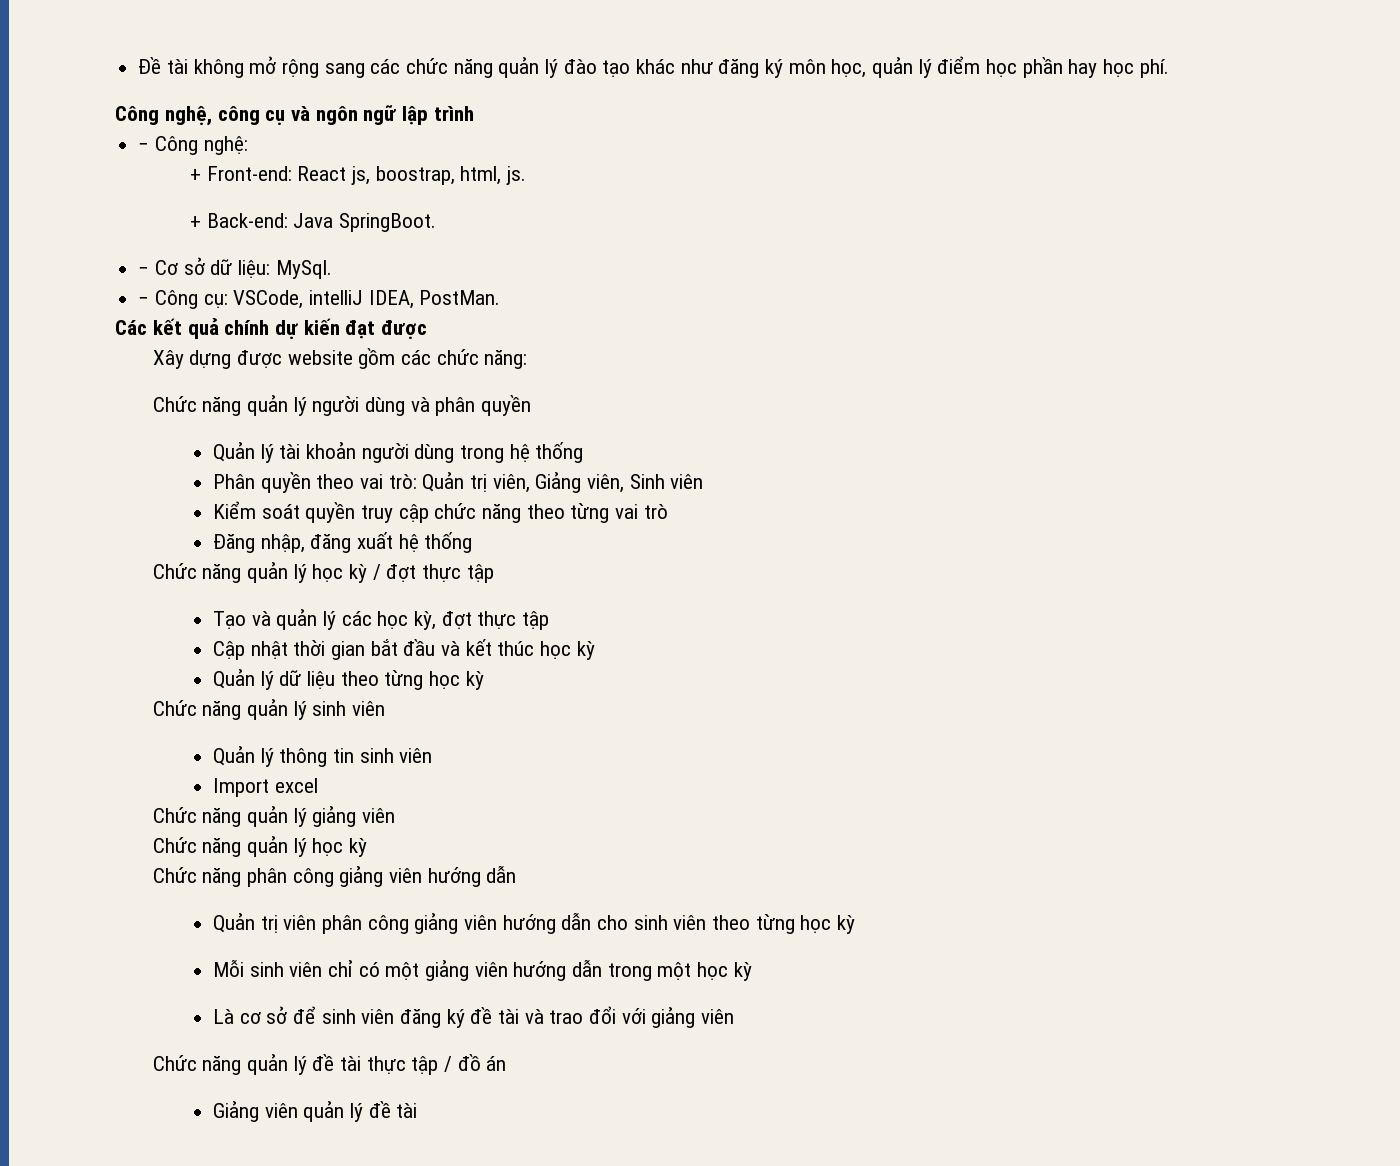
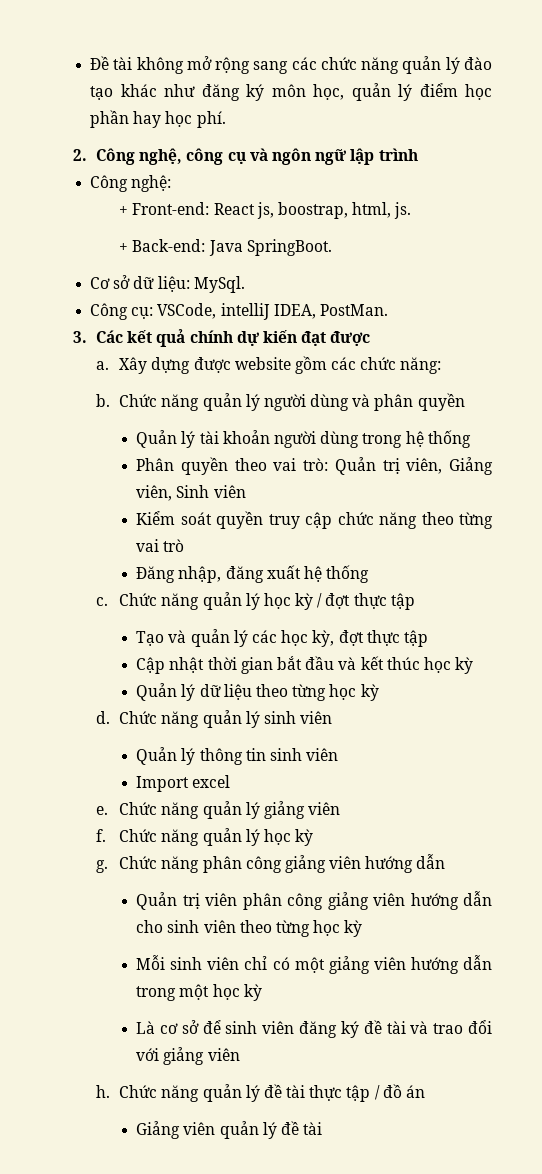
- Công nghệ, công cụ và ngôn ngữ lập trình
+ 2. Công nghệ, công cụ và ngôn ngữ lập trình
- − Công nghệ:
+ Công nghệ:
- − Cơ sở dữ liệu: MySql.
+ Cơ sở dữ liệu: MySql.
- − Công cụ: VSCode, intelliJ IDEA, PostMan.
+ Công cụ: VSCode, intelliJ IDEA, PostMan.
- Các kết quả chính dự kiến đạt được
+ 3. Các kết quả chính dự kiến đạt được
+ a.
+ b.
+ c.
+ d.
+ e.
+ f.
+ g.
+ h.

